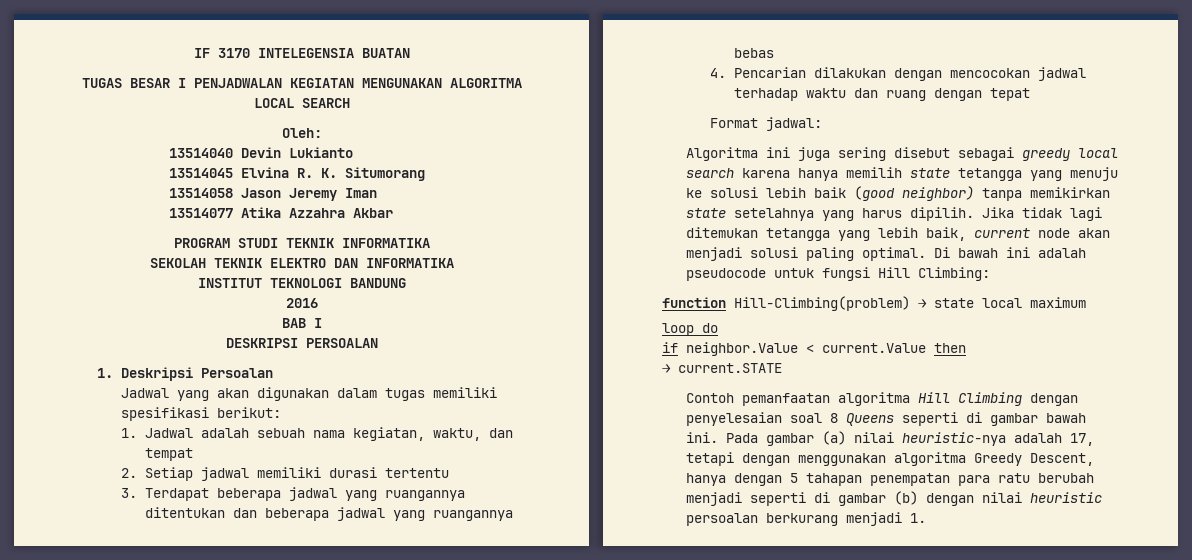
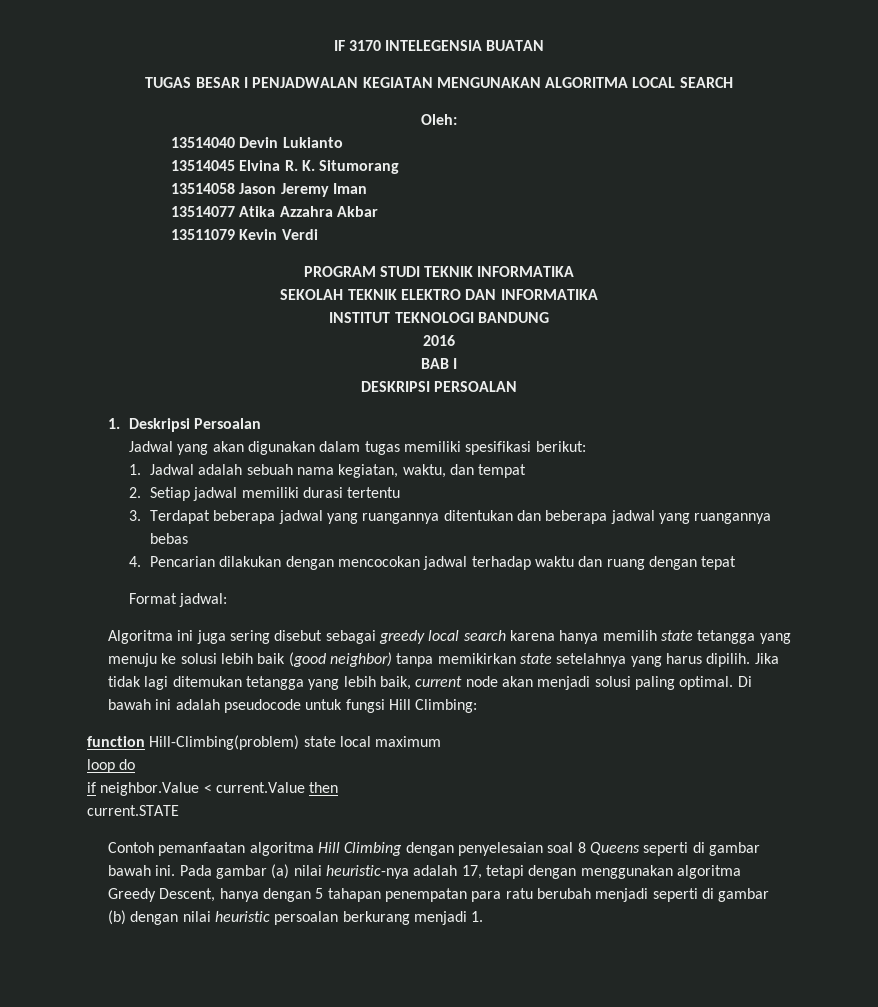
+ 13511079 Kevin Verdi
- function Hill-Climbing(problem) → state local maximum
+ function Hill-Climbing(problem) state local maximum
- → current.STATE
+ current.STATE

